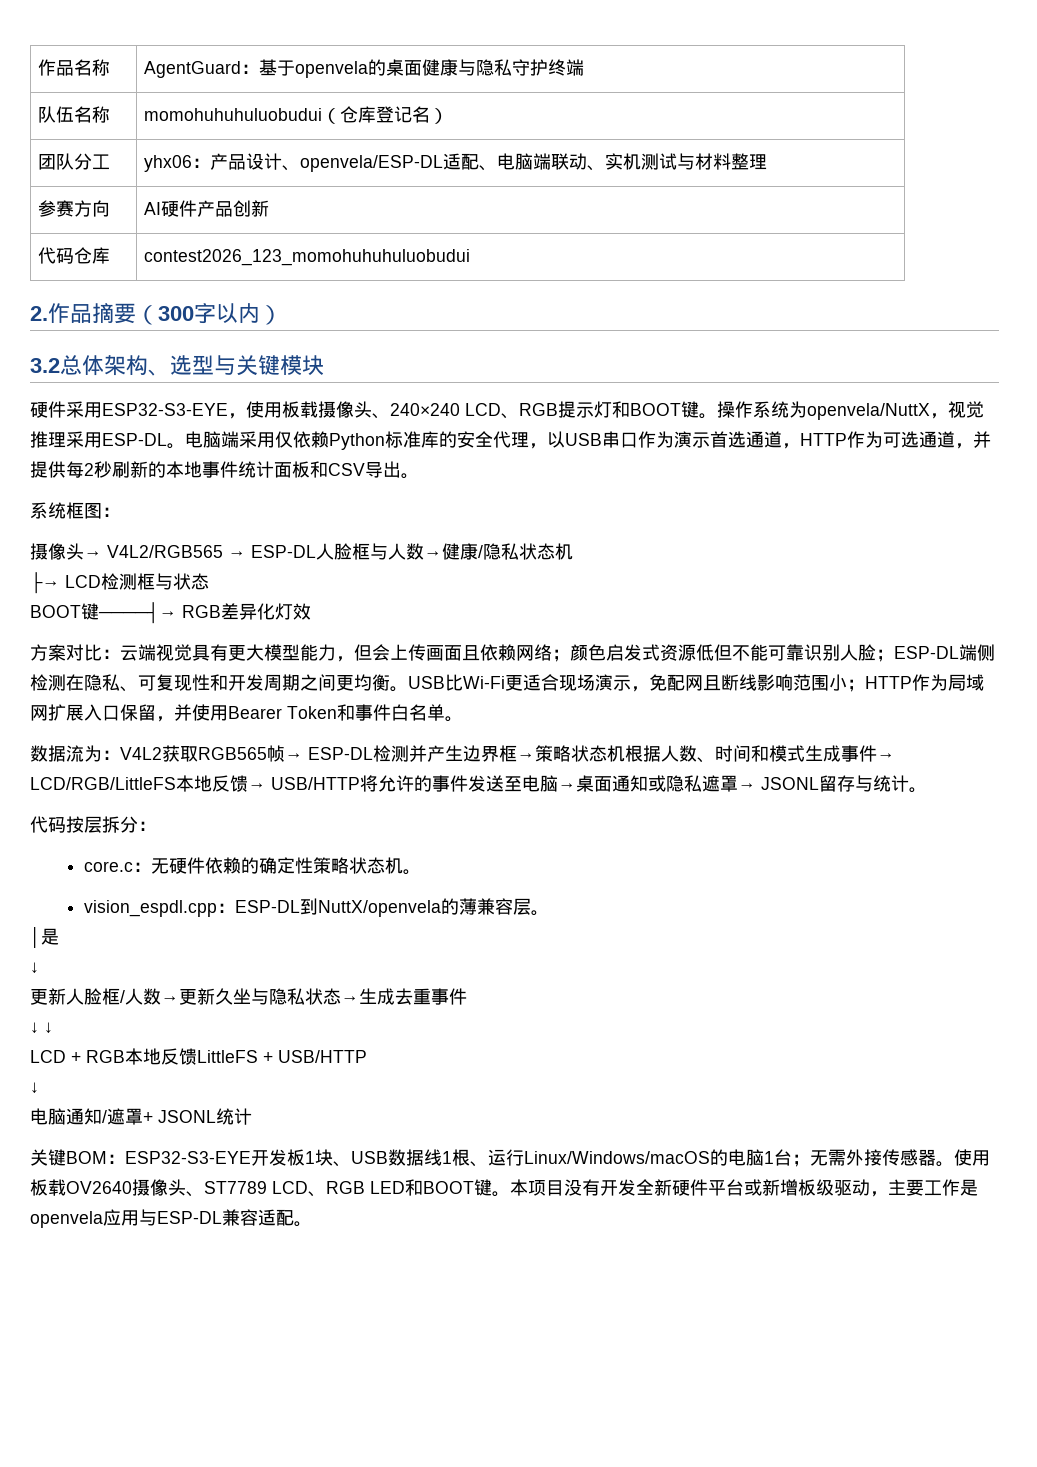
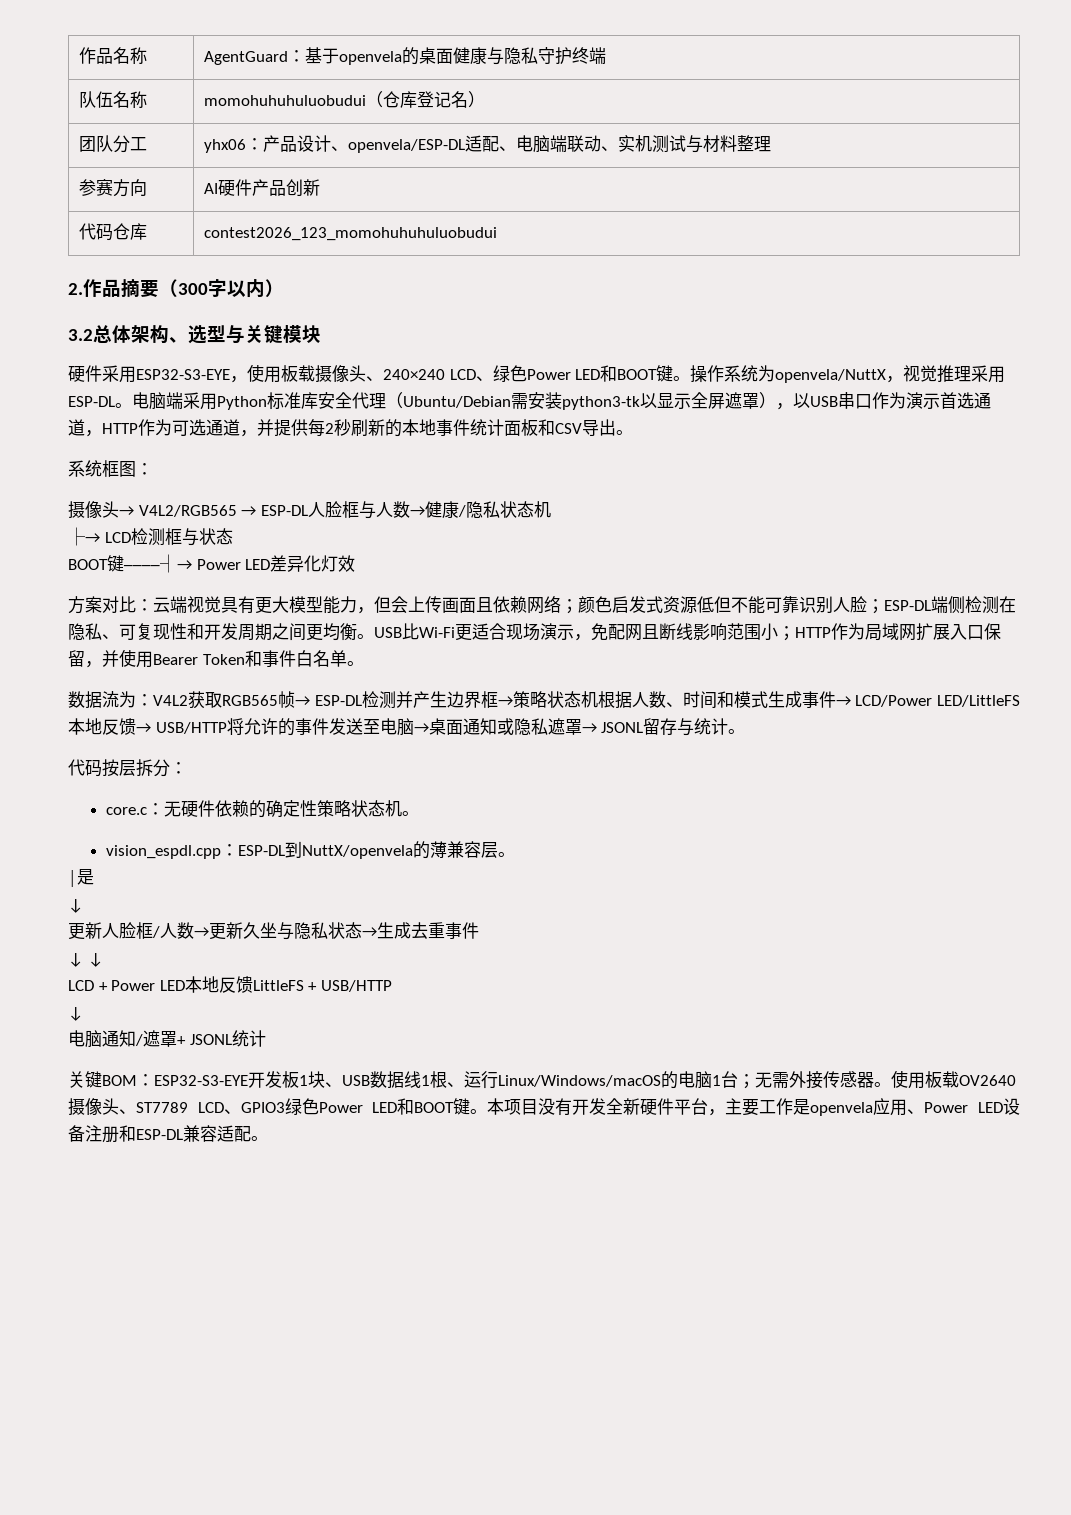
- 硬件采用ESP32-S3-EYE，使用板载摄像头、240×240 LCD、RGB提示灯和BOOT键。
+ 硬件采用ESP32-S3-EYE，使用板载摄像头、240×240 LCD、绿色Power LED和BOOT键。
- 电脑端采用仅依赖Python标准库的安全代理，以USB串口作为演示首选通道，HTTP作为可选通道，并提供每2秒刷新的本地事件统计面板和CSV导出。
+ 电脑端采用Python标准库安全代理（Ubuntu/Debian需安装python3-tk以显示全屏遮罩），以USB串口作为演示首选通道，HTTP作为可选通道，并提供每2秒刷新的本地事件统计面板和CSV导出。
- BOOT键────┤→ RGB差异化灯效
+ BOOT键────┤→ Power LED差异化灯效
- 数据流为：V4L2获取RGB565帧→ ESP-DL检测并产生边界框→策略状态机根据人数、时间和模式生成事件→ LCD/RGB/LittleFS本地反馈→ USB/HTTP将允许的事件发送至电脑→桌面通知或隐私遮罩→ JSONL留存与统计。
+ 数据流为：V4L2获取RGB565帧→ ESP-DL检测并产生边界框→策略状态机根据人数、时间和模式生成事件→ LCD/Power LED/LittleFS本地反馈→ USB/HTTP将允许的事件发送至电脑→桌面通知或隐私遮罩→ JSONL留存与统计。
- LCD + RGB本地反馈LittleFS + USB/HTTP
+ LCD + Power LED本地反馈LittleFS + USB/HTTP
- 使用板载OV2640摄像头、ST7789 LCD、RGB LED和BOOT键。
+ 使用板载OV2640摄像头、ST7789 LCD、GPIO3绿色Power LED和BOOT键。
- 本项目没有开发全新硬件平台或新增板级驱动，主要工作是openvela应用与ESP-DL兼容适配。
+ 本项目没有开发全新硬件平台，主要工作是openvela应用、Power LED设备注册和ESP-DL兼容适配。

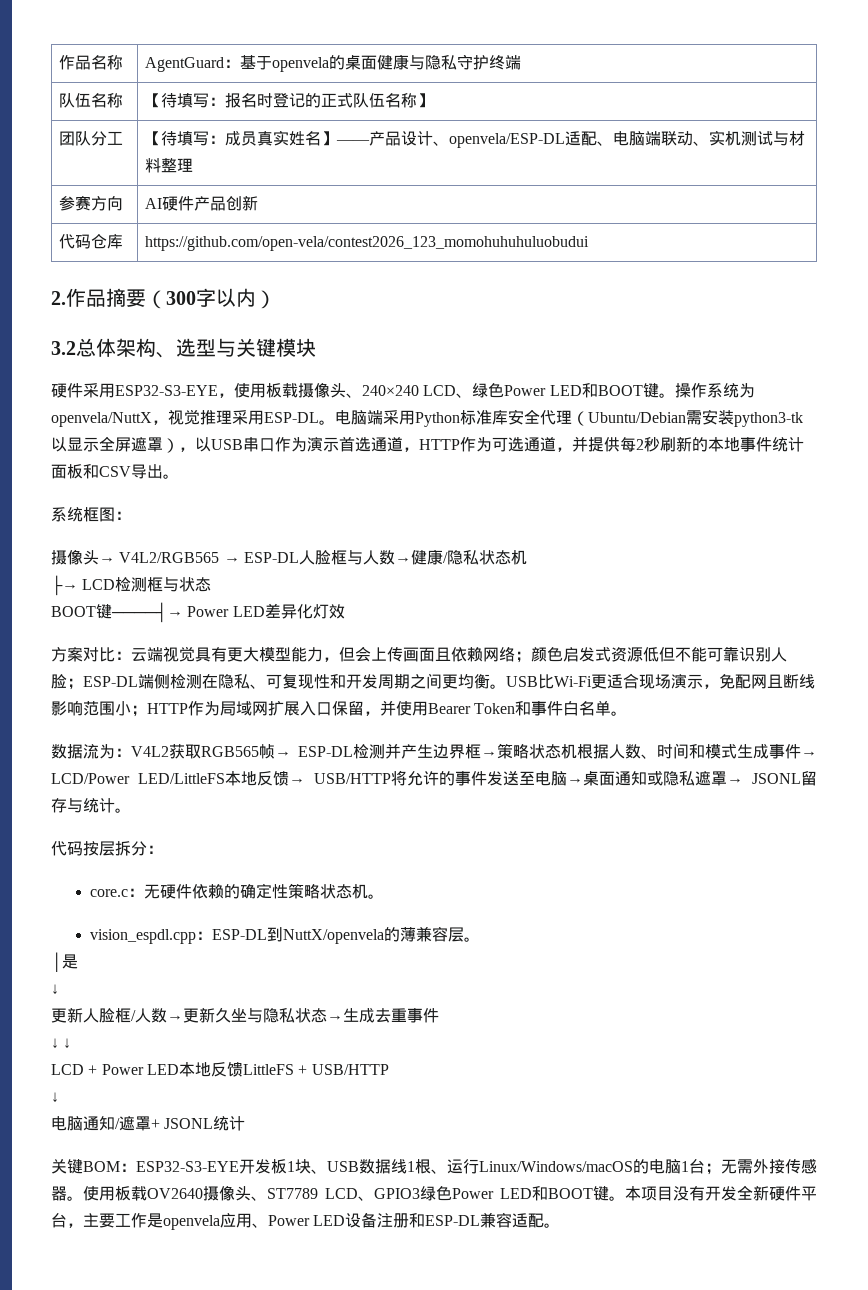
- 队伍名称 | momohuhuhuluobudui（仓库登记名）
- 团队分工 | yhx06：产品设计、openvela/ESP-DL适配、电脑端联动、实机测试与材料整理
+ 队伍名称 | 【待填写：报名时登记的正式队伍名称】
+ 团队分工 | 【待填写：成员真实姓名】——产品设计、openvela/ESP-DL适配、电脑端联动、实机测试与材料整理
- 代码仓库 | contest2026_123_momohuhuhuluobudui
+ 代码仓库 | https://github.com/open-vela/contest2026_123_momohuhuhuluobudui

